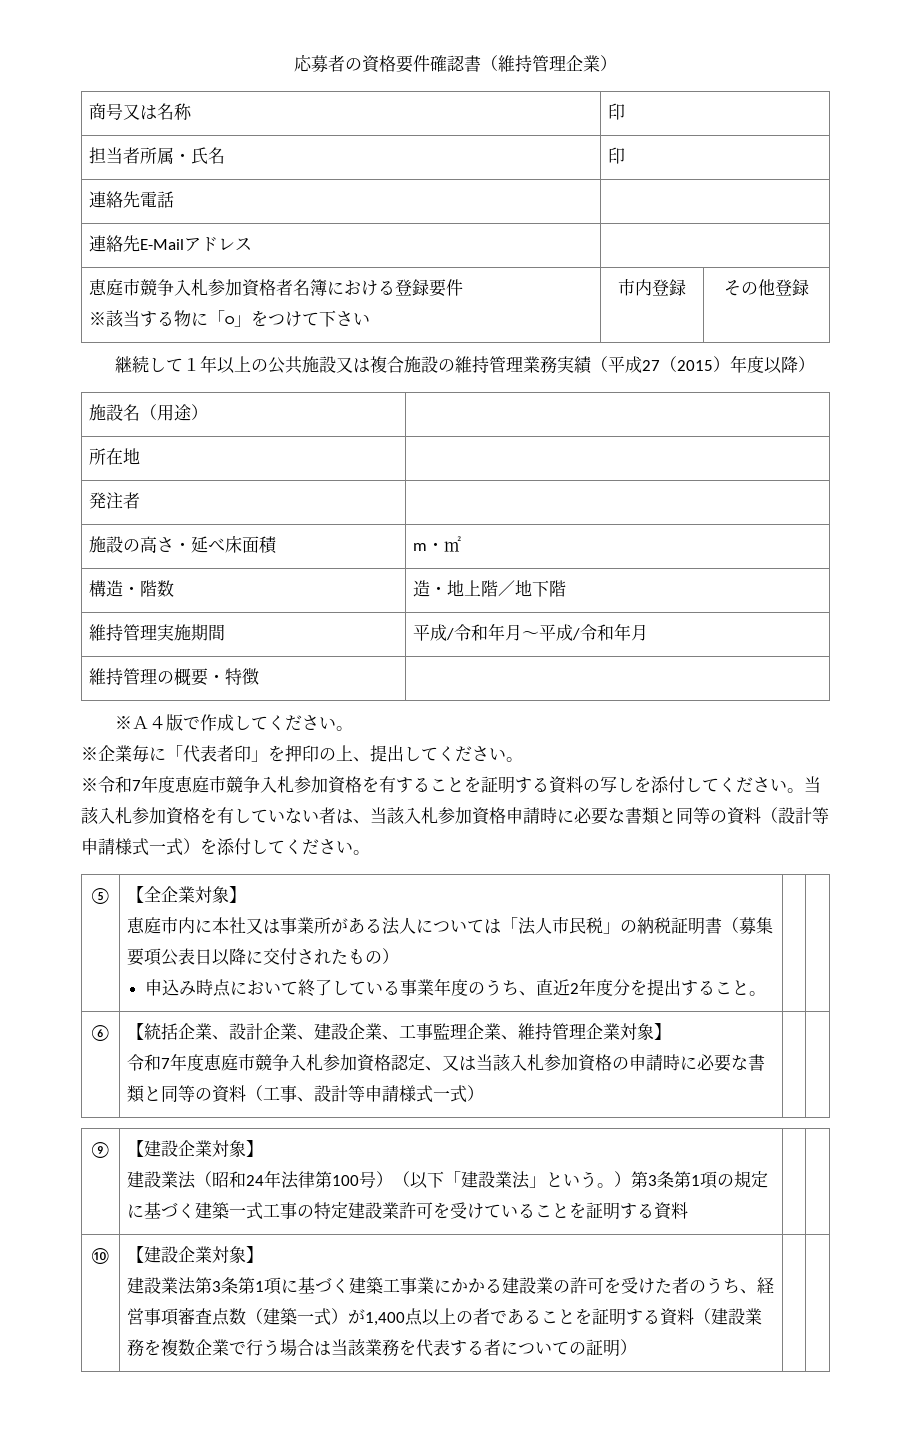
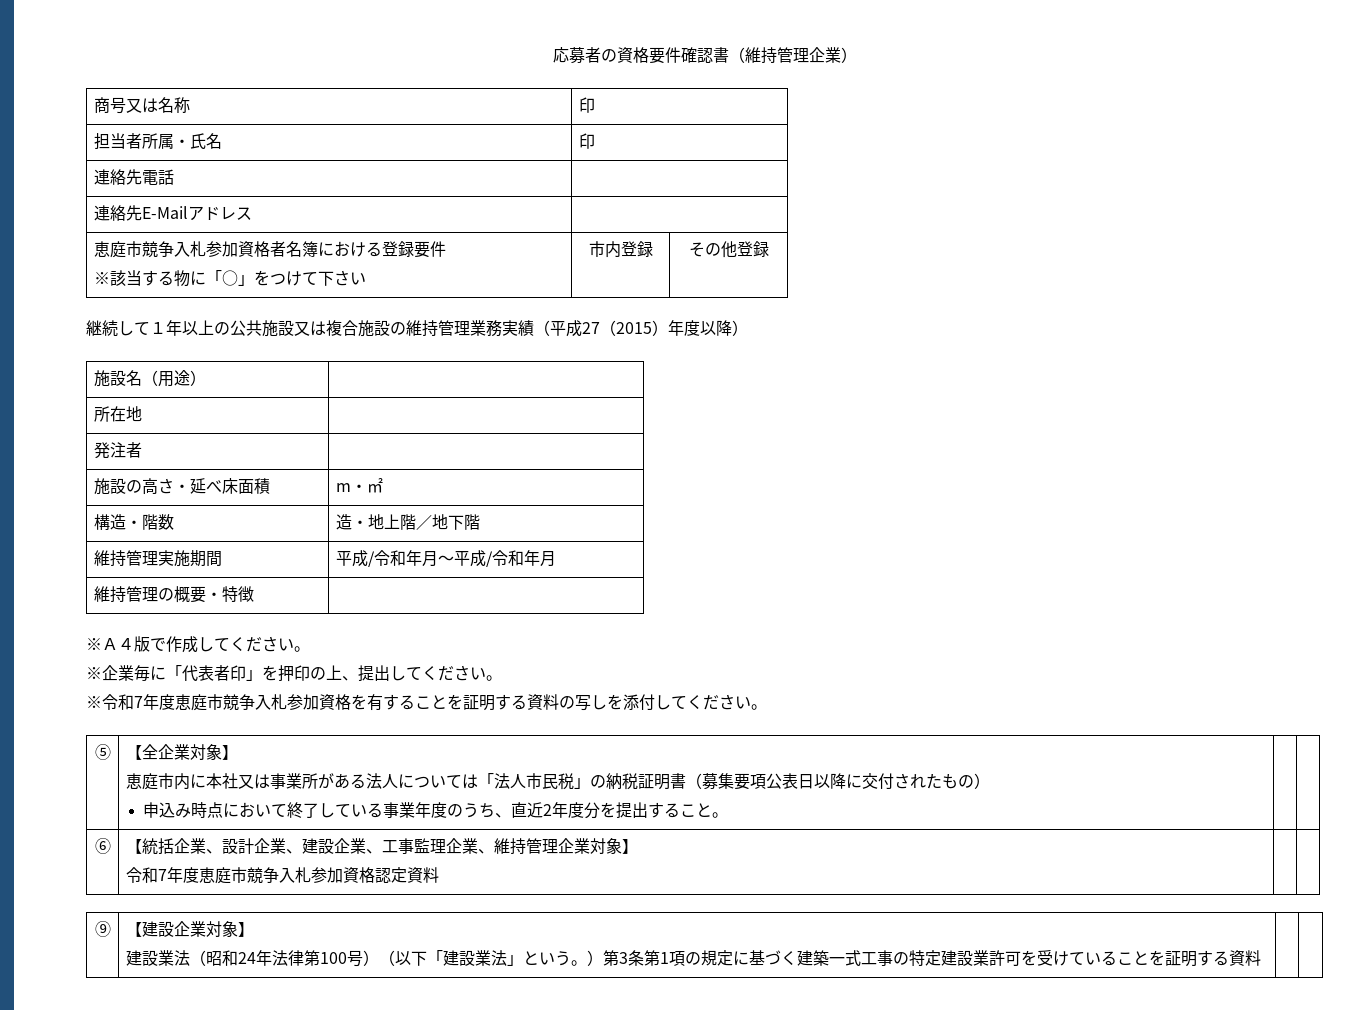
- 当該入札参加資格を有していない者は、当該入札参加資格申請時に必要な書類と同等の資料（設計等申請様式一式）を添付してください。
- 令和7年度恵庭市競争入札参加資格認定、又は当該入札参加資格の申請時に必要な書類と同等の資料（工事、設計等申請様式一式）
+ 令和7年度恵庭市競争入札参加資格認定資料
- ⑩ | 【建設企業対象】
- 建設業法第3条第1項に基づく建築工事業にかかる建設業の許可を受けた者のうち、経営事項審査点数（建築一式）が1,400点以上の者であることを証明する資料（建設業務を複数企業で行う場合は当該業務を代表する者についての証明）

